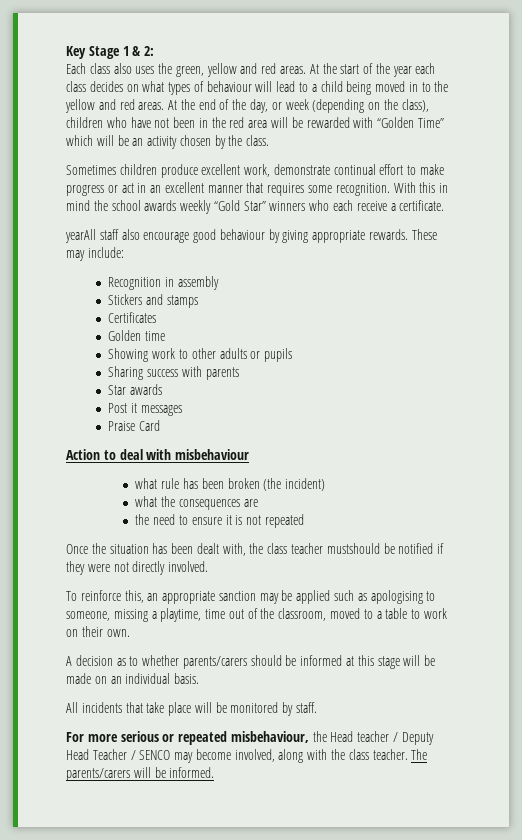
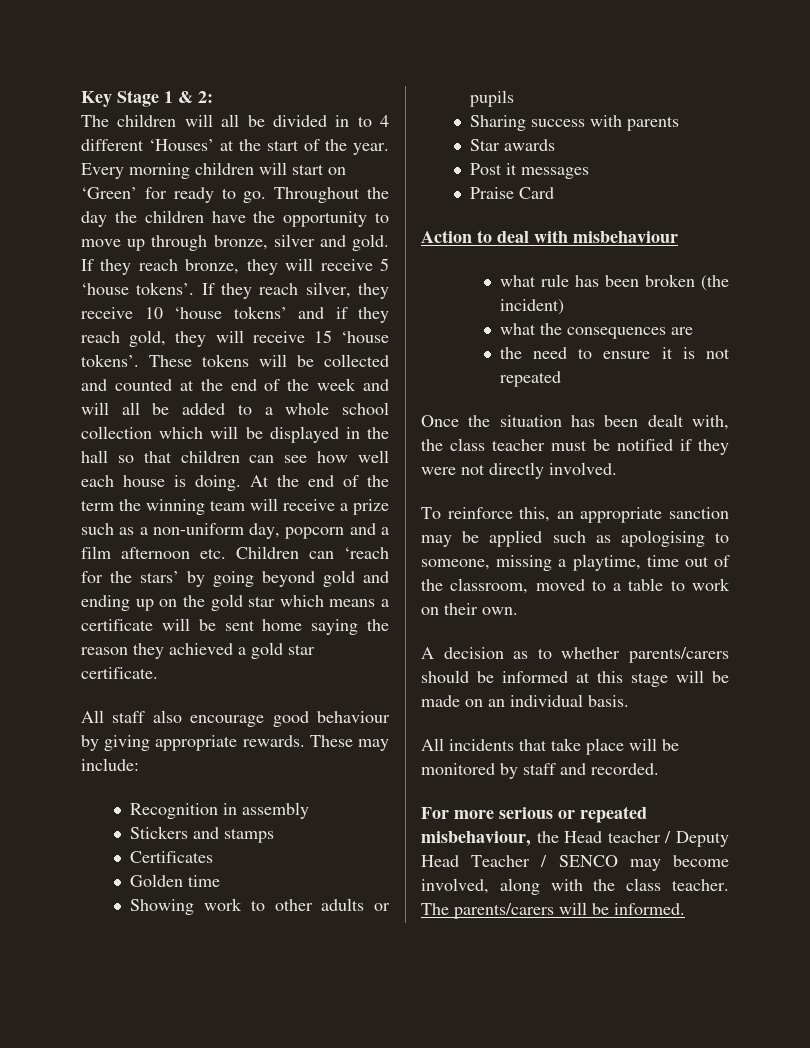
- Each class also uses the green, yellow and red areas. At the start of the year each class decides on what types of behaviour will lead to a child being moved in to the yellow and red areas.
+ The children will all be divided in to 4 different ‘Houses’ at the start of the year. Every morning children will start on ‘Green’ for ready to go. Throughout the day the children have the opportunity to move up through bronze, silver and gold. If they reach bronze, they will receive 5 ‘house tokens’. If they reach silver, they receive 10 ‘house tokens’ and if they reach gold, they will receive 15 ‘house tokens’. These tokens will be collected and counted at the end of the week and will all be added to a whole school collection which will be displayed in the hall so that children can see how well each house is doing.
- At the end of the day, or week (depending on the class), children who have not been in the red area will be rewarded with “Golden Time” which will be an activity chosen by the class.
- Sometimes children produce excellent work, demonstrate continual effort to make progress or act in an excellent manner that requires some recognition. With this in mind the school awards weekly “Gold Star” winners who each receive a certificate.
+ At the end of the term the winning team will receive a prize such as a non-uniform day, popcorn and a film afternoon etc. Children can ‘reach for the stars’ by going beyond gold and ending up on the gold star which means a certificate will be sent home saying the reason they achieved a gold star certificate.
- yearAll staff also encourage good behaviour by giving appropriate rewards.
+ All staff also encourage good behaviour by giving appropriate rewards.
- Once the situation has been dealt with, the class teacher mustshould be notified if they were not directly involved.
+ Once the situation has been dealt with, the class teacher must be notified if they were not directly involved.
- All incidents that take place will be monitored by staff.
+ All incidents that take place will be monitored by staff and recorded.

